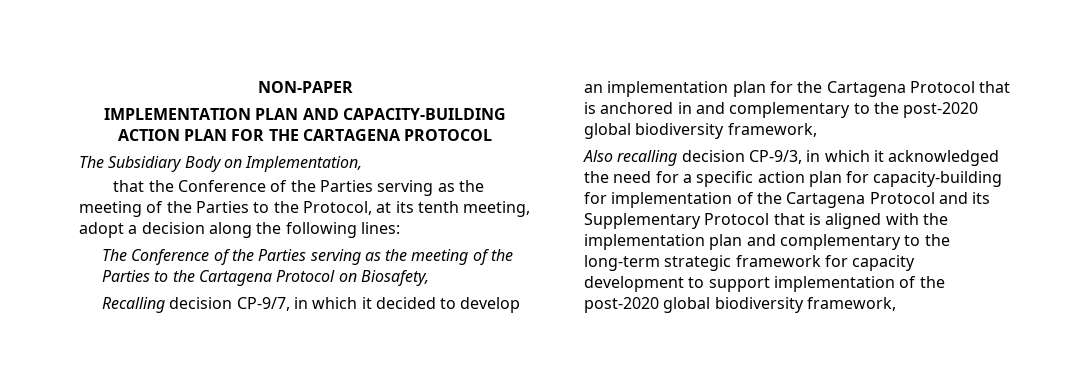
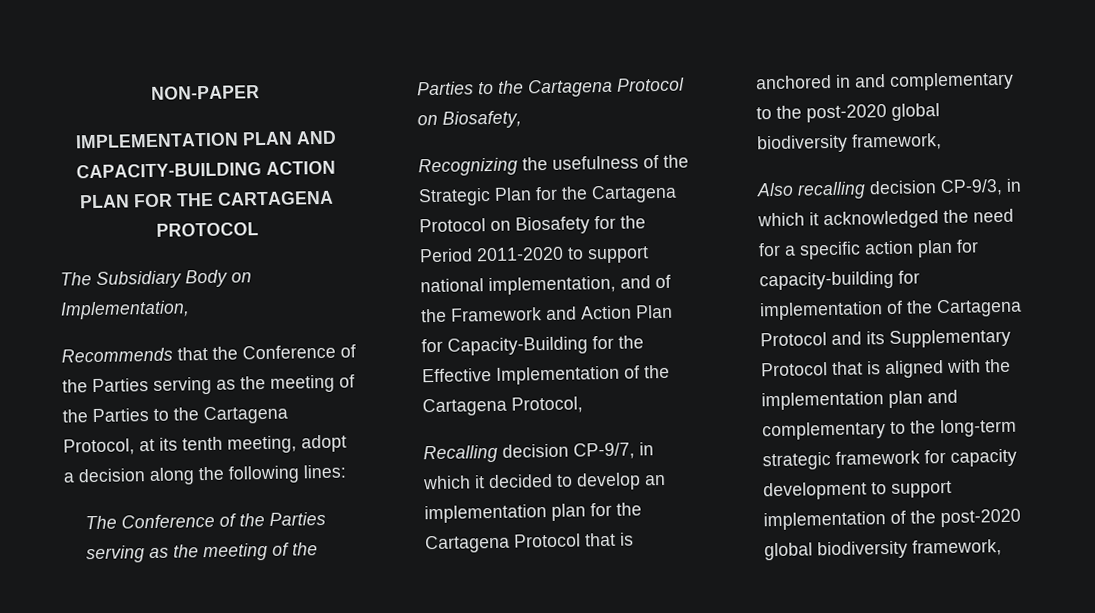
- that the Conference of the Parties serving as the meeting of the Parties to the Protocol, at its tenth meeting, adopt a decision along the following lines:
+ Recommends that the Conference of the Parties serving as the meeting of the Parties to the Cartagena Protocol, at its tenth meeting, adopt a decision along the following lines:
+ Recognizing the usefulness of the Strategic Plan for the Cartagena Protocol on Biosafety for the Period 2011-2020 to support national implementation, and of the Framework and Action Plan for Capacity-Building for the Effective Implementation of the Cartagena Protocol,

